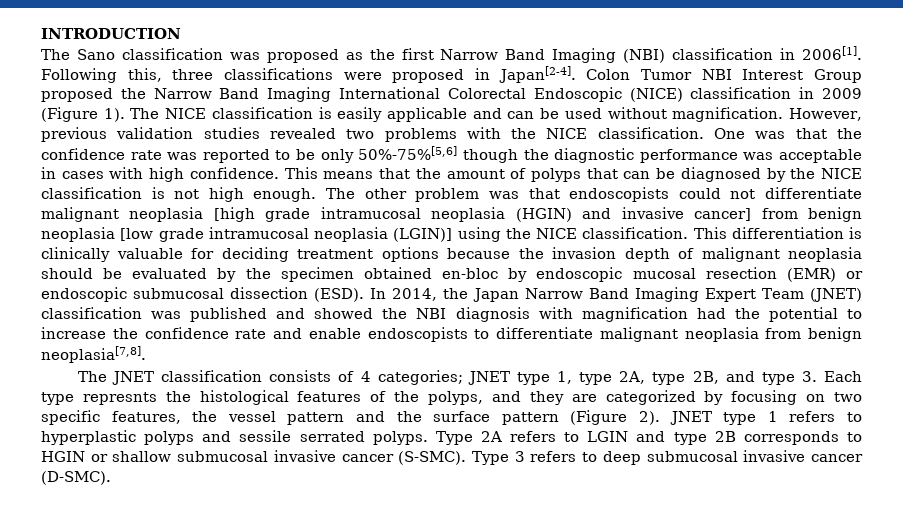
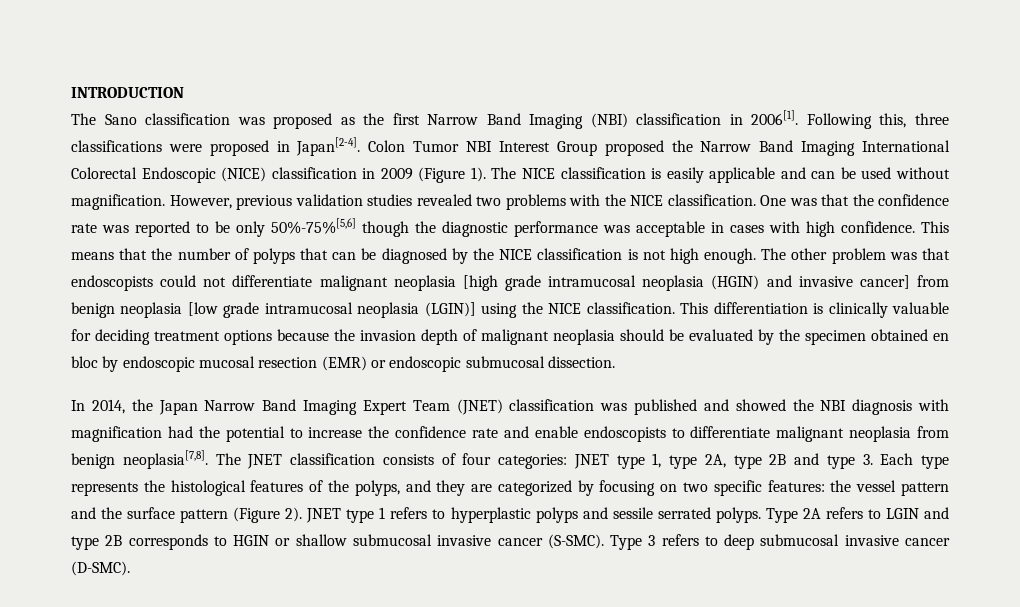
- This means that the amount of polyps that can be diagnosed by the NICE classification is not high enough.
+ This means that the number of polyps that can be diagnosed by the NICE classification is not high enough.
- This differentiation is clinically valuable for deciding treatment options because the invasion depth of malignant neoplasia should be evaluated by the specimen obtained en-bloc by endoscopic mucosal resection (EMR) or endoscopic submucosal dissection (ESD). In 2014, the Japan Narrow Band Imaging Expert Team (JNET) classification was published and showed the NBI diagnosis with magnification had the potential to increase the confidence rate and enable endoscopists to differentiate malignant neoplasia from benign neoplasia[7,8].
- The JNET classification consists of 4 categories;
+ This differentiation is clinically valuable for deciding treatment options because the invasion depth of malignant neoplasia should be evaluated by the specimen obtained en bloc by endoscopic mucosal resection (EMR) or endoscopic submucosal dissection.
+ In 2014, the Japan Narrow Band Imaging Expert Team (JNET) classification was published and showed the NBI diagnosis with magnification had the potential to increase the confidence rate and enable endoscopists to differentiate malignant neoplasia from benign neoplasia[7,8]. The JNET classification consists of four categories:
- JNET type 1, type 2A, type 2B, and type 3. Each type represnts the histological features of the polyps, and they are categorized by focusing on two specific features, the vessel pattern and the surface pattern (Figure 2).
+ JNET type 1, type 2A, type 2B and type 3. Each type represents the histological features of the polyps, and they are categorized by focusing on two specific features: the vessel pattern and the surface pattern (Figure 2).

